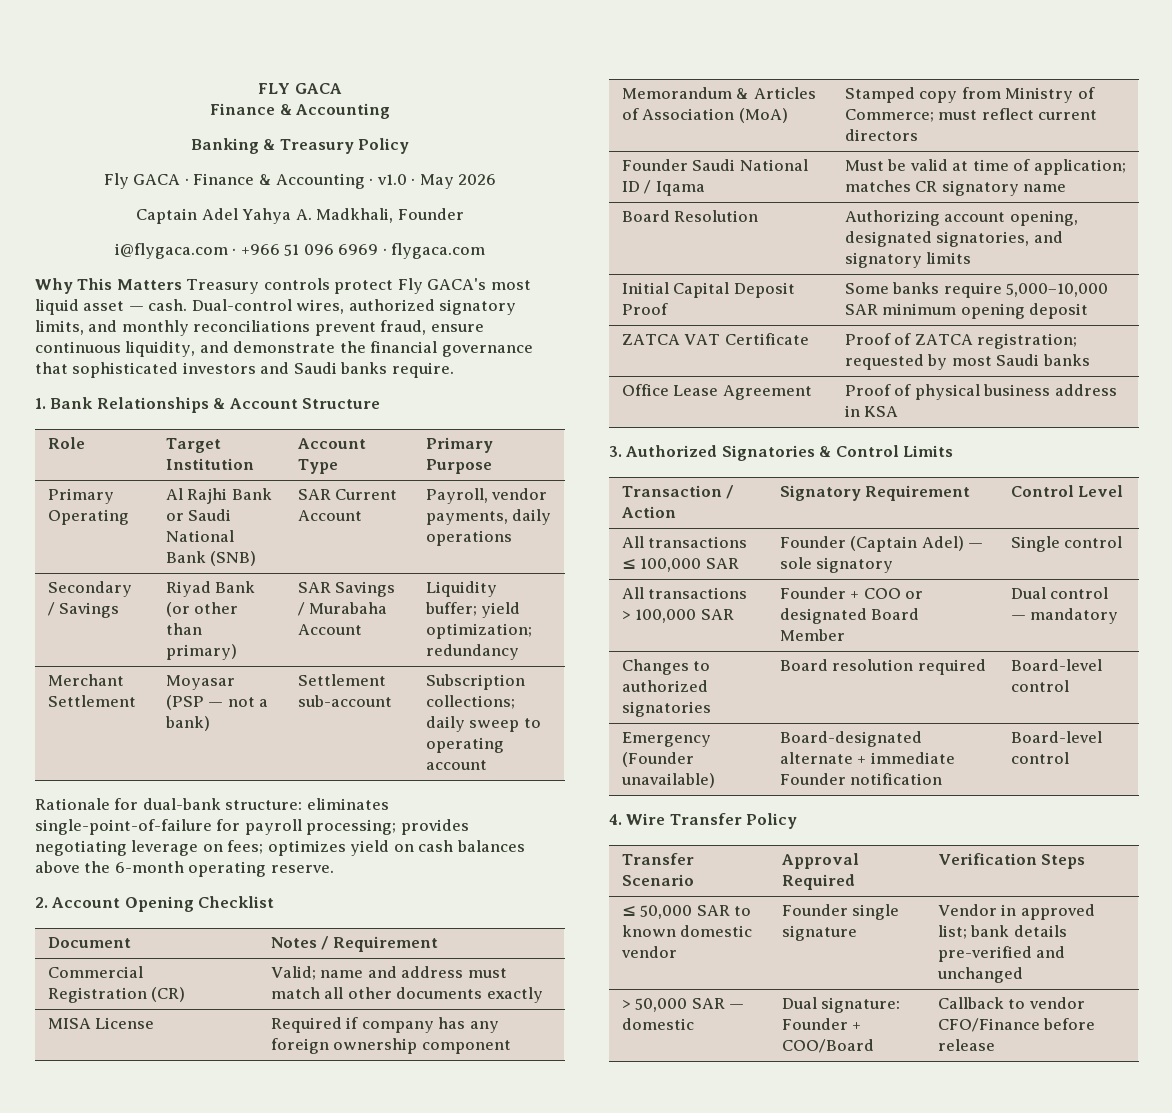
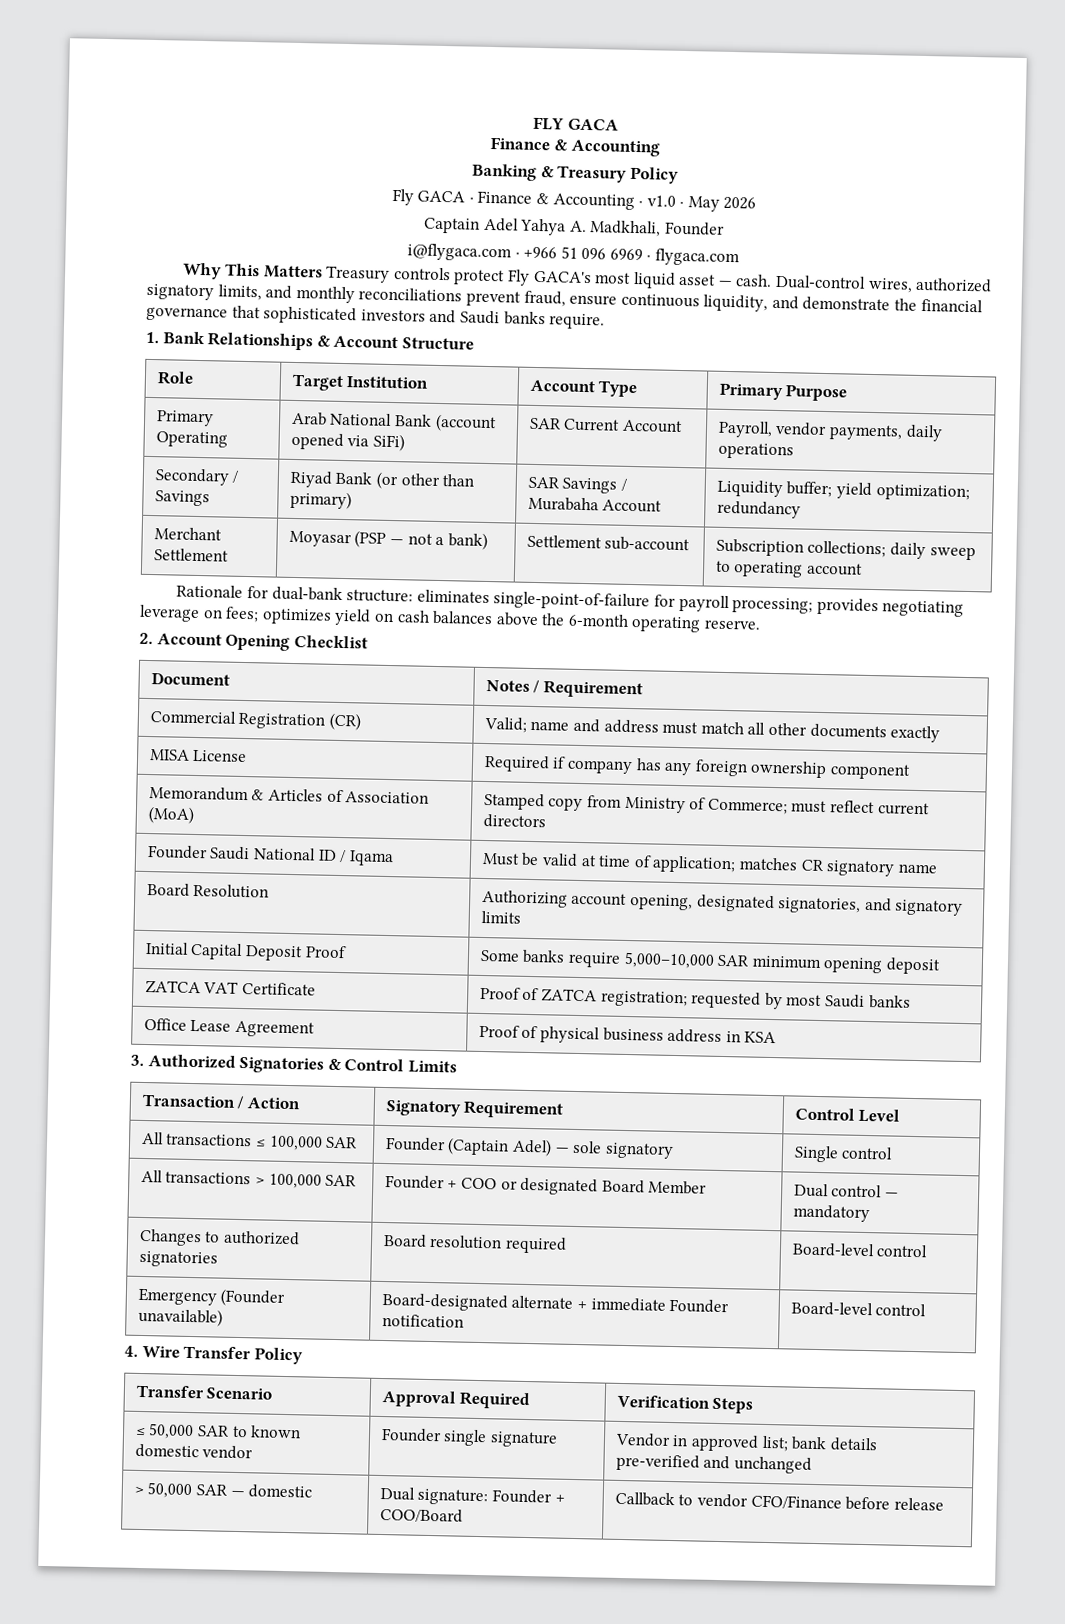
- Primary Operating | Al Rajhi Bank or Saudi National Bank (SNB) | SAR Current Account | Payroll, vendor payments, daily operations
+ Primary Operating | Arab National Bank (account opened via SiFi) | SAR Current Account | Payroll, vendor payments, daily operations

